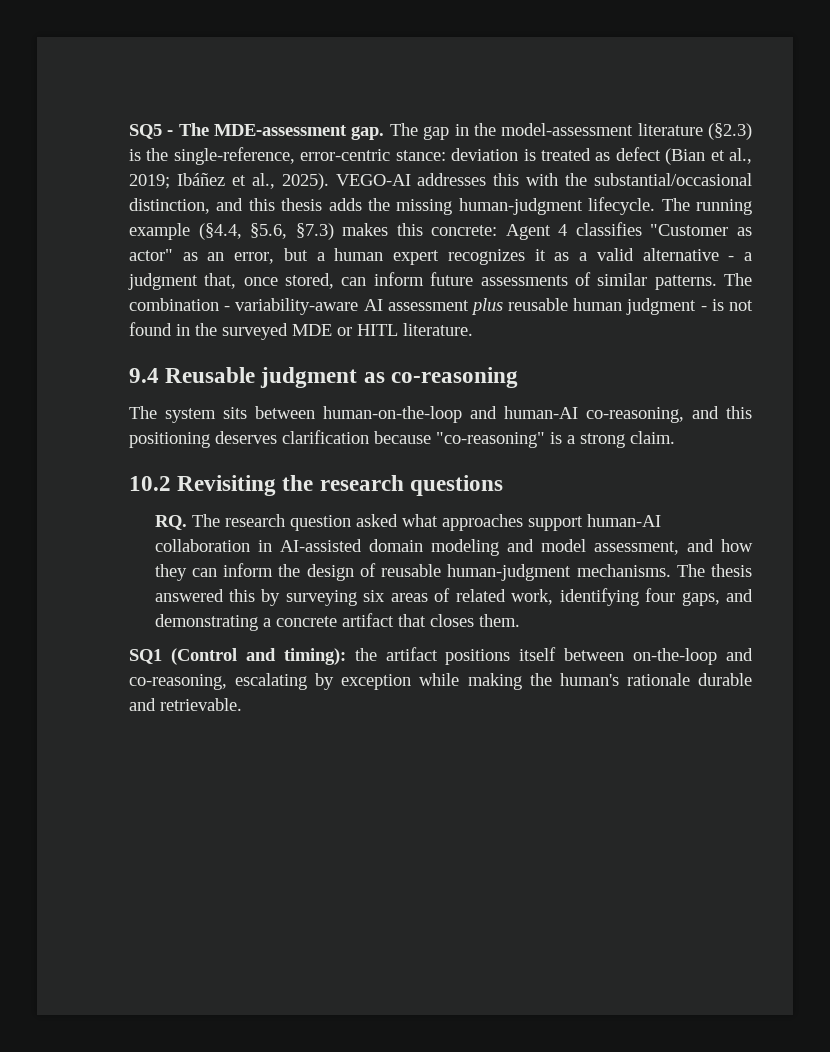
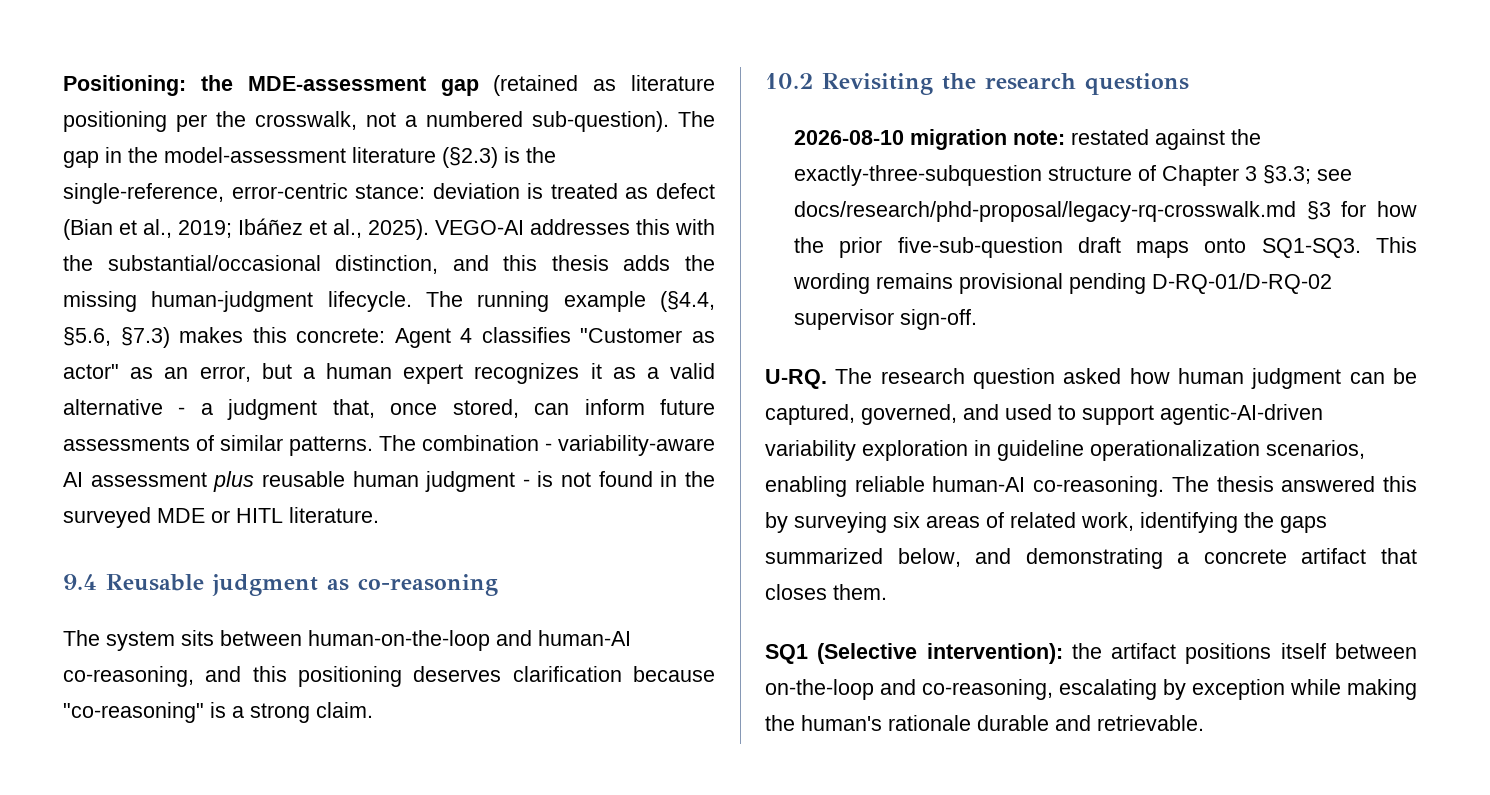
- SQ5 - The MDE-assessment gap.
+ Positioning: the MDE-assessment gap (retained as literature positioning per the crosswalk, not a numbered sub-question).
- RQ. The research question asked what approaches support human-AI collaboration in AI-assisted domain modeling and model assessment, and how they can inform the design of reusable human-judgment mechanisms.
+ 2026-08-10 migration note: restated against the exactly-three-subquestion structure of Chapter 3 §3.3; see docs/research/phd-proposal/legacy-rq-crosswalk.md §3 for how the prior five-sub-question draft maps onto SQ1-SQ3. This wording remains provisional pending D-RQ-01/D-RQ-02 supervisor sign-off.
+ U-RQ. The research question asked how human judgment can be captured, governed, and used to support agentic-AI-driven variability exploration in guideline operationalization scenarios, enabling reliable human-AI co-reasoning.
- The thesis answered this by surveying six areas of related work, identifying four gaps, and demonstrating a concrete artifact that closes them.
+ The thesis answered this by surveying six areas of related work, identifying the gaps summarized below, and demonstrating a concrete artifact that closes them.
- SQ1 (Control and timing): the artifact positions itself between on-the-loop and co-reasoning, escalating by exception while making the human's rationale durable and retrievable.
+ SQ1 (Selective intervention): the artifact positions itself between on-the-loop and co-reasoning, escalating by exception while making the human's rationale durable and retrievable.

